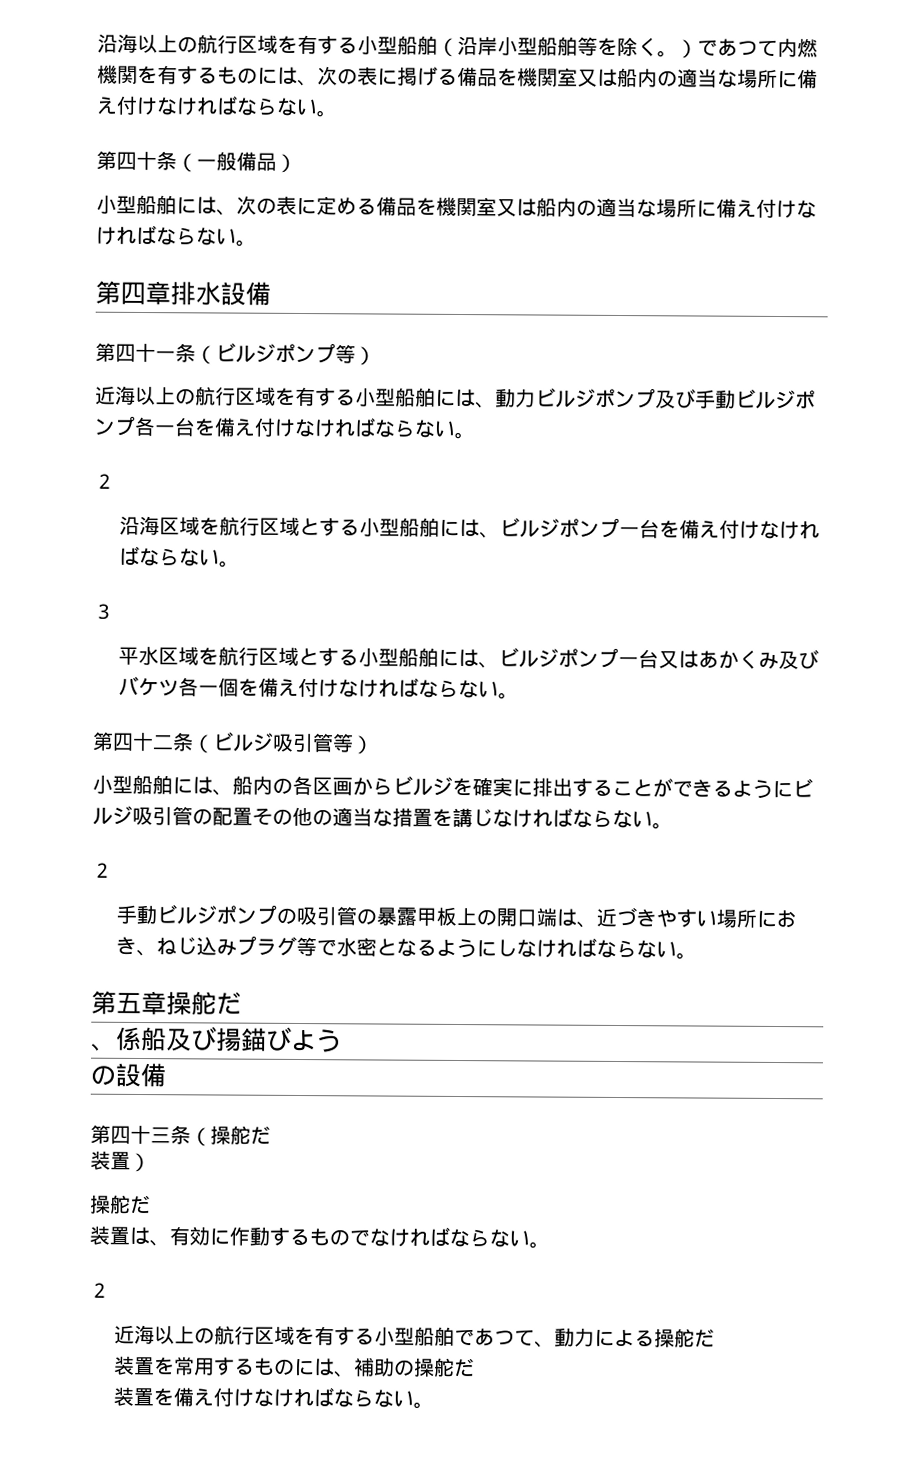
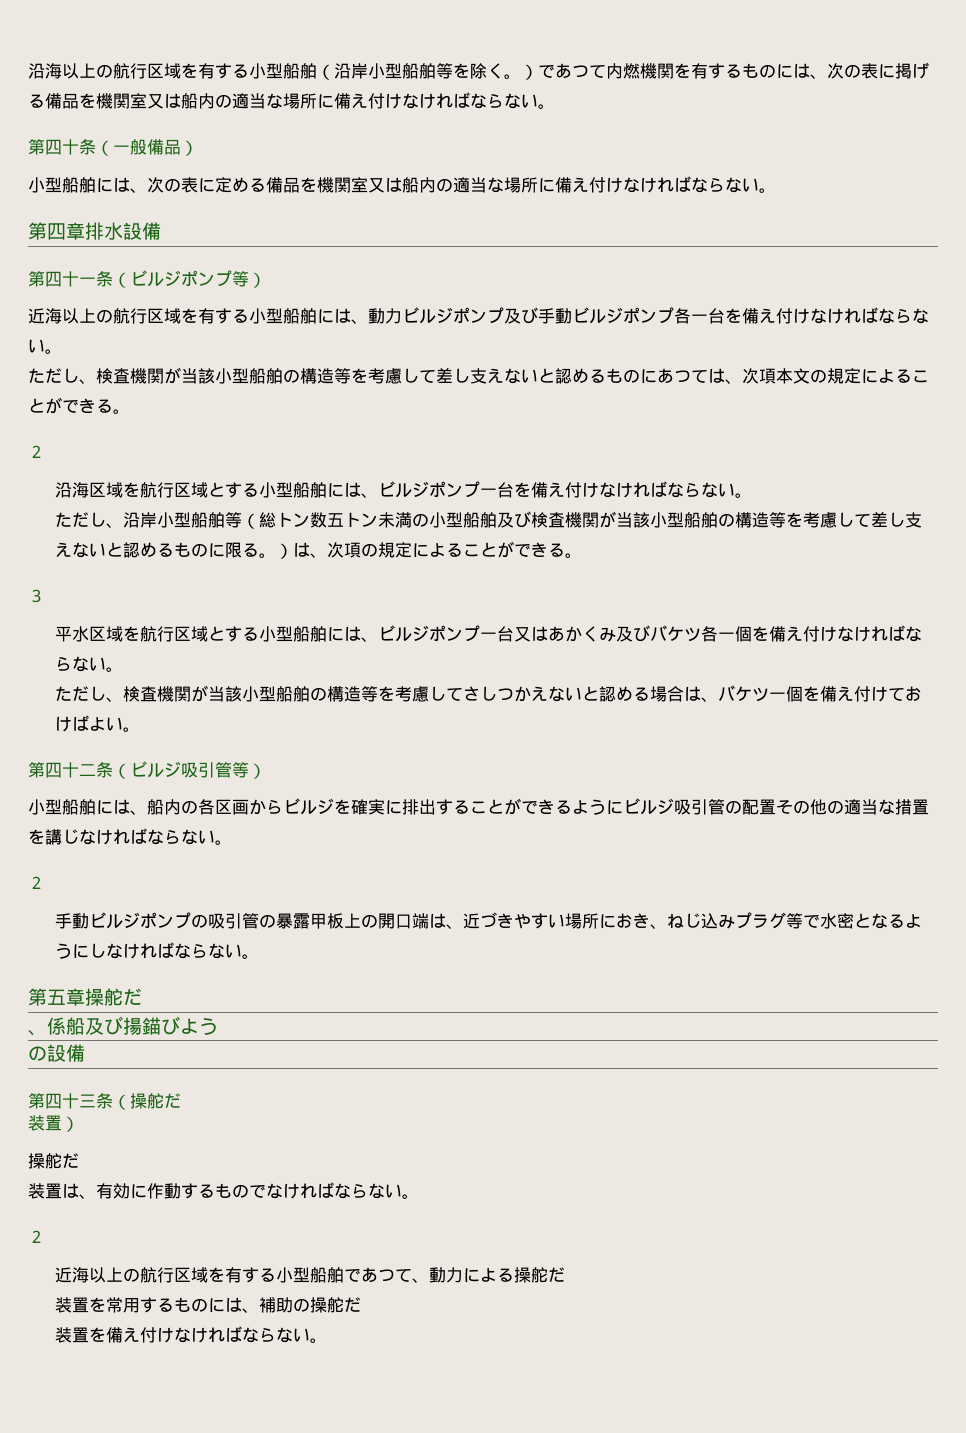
+ ただし、検査機関が当該小型船舶の構造等を考慮して差し支えないと認めるものにあつては、次項本文の規定によることができる。
+ ただし、沿岸小型船舶等（総トン数五トン未満の小型船舶及び検査機関が当該小型船舶の構造等を考慮して差し支えないと認めるものに限る。）は、次項の規定によることができる。
+ ただし、検査機関が当該小型船舶の構造等を考慮してさしつかえないと認める場合は、バケツ一個を備え付けておけばよい。

